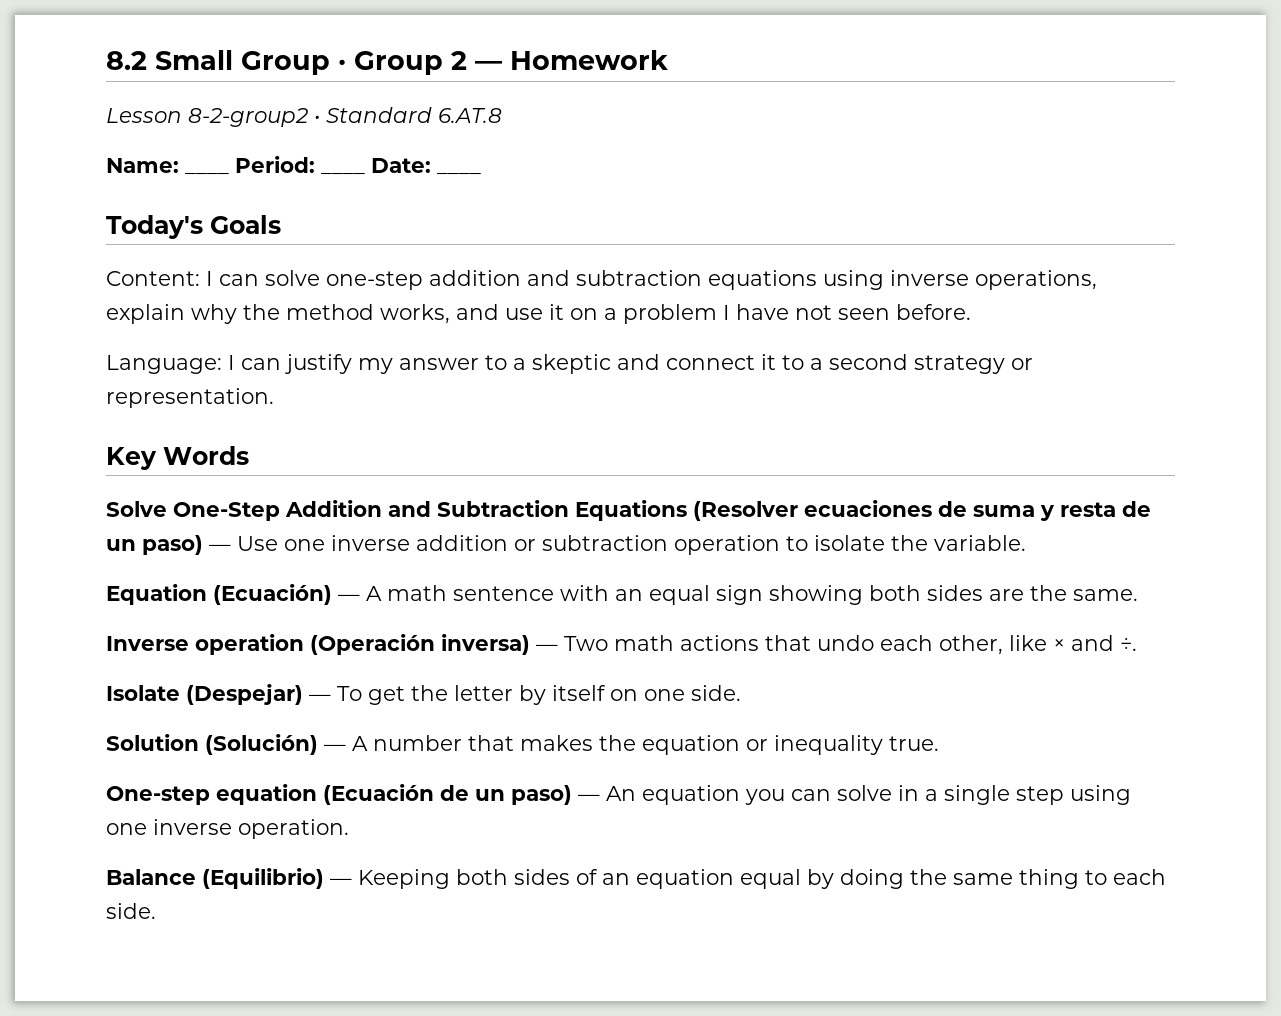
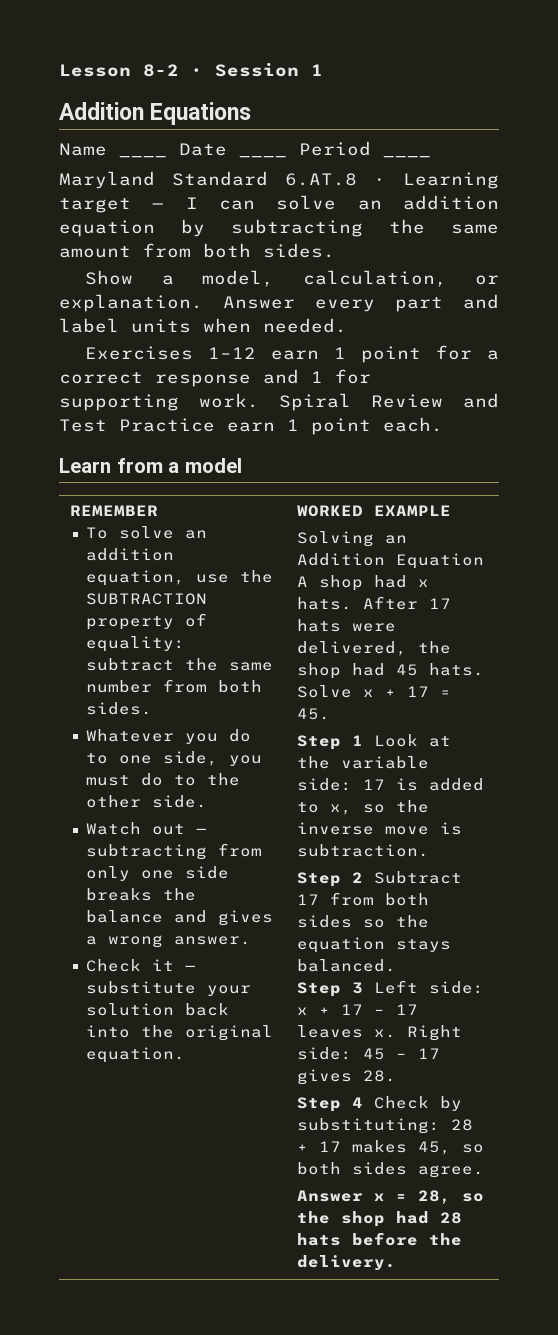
- 8.2 Small Group · Group 2 — Homework
- Lesson 8-2-group2 • Standard 6.AT.8
- Name: ____ Period: ____ Date: ____
- Today's Goals
- Content: I can solve one-step addition and subtraction equations using inverse operations, explain why the method works, and use it on a problem I have not seen before.
- Language: I can justify my answer to a skeptic and connect it to a second strategy or representation.
- Key Words
- Solve One-Step Addition and Subtraction Equations (Resolver ecuaciones de suma y resta de un paso) — Use one inverse addition or subtraction operation to isolate the variable.
- Equation (Ecuación) — A math sentence with an equal sign showing both sides are the same.
- Inverse operation (Operación inversa) — Two math actions that undo each other, like × and ÷.
- Isolate (Despejar) — To get the letter by itself on one side.
- Solution (Solución) — A number that makes the equation or inequality true.
- One-step equation (Ecuación de un paso) — An equation you can solve in a single step using one inverse operation.
- Balance (Equilibrio) — Keeping both sides of an equation equal by doing the same thing to each side.
+ Lesson 8-2 · Session 1
+ Addition Equations
+ Name ____ Date ____ Period ____
+ Maryland Standard 6.AT.8 · Learning target — I can solve an addition equation by subtracting the same amount from both sides.
+ Show a model, calculation, or explanation. Answer every part and label units when needed.
+ Exercises 1–12 earn 1 point for a correct response and 1 for supporting work. Spiral Review and Test Practice earn 1 point each.
+ Learn from a model
+ REMEMBER
+ To solve an addition equation, use the SUBTRACTION property of equality: subtract the same number from both sides.
+ Whatever you do to one side, you must do to the other side.
+ Watch out — subtracting from only one side breaks the balance and gives a wrong answer.
+ Check it — substitute your solution back into the original equation. | WORKED EXAMPLE
+ Solving an Addition Equation A shop had x hats. After 17 hats were delivered, the shop had 45 hats. Solve x + 17 = 45.
+ Step 1 Look at the variable side: 17 is added to x, so the inverse move is subtraction.
+ Step 2 Subtract 17 from both sides so the equation stays balanced.
+ Step 3 Left side: x + 17 − 17 leaves x. Right side: 45 − 17 gives 28.
+ Step 4 Check by substituting: 28 + 17 makes 45, so both sides agree.
+ Answer x = 28, so the shop had 28 hats before the delivery.

